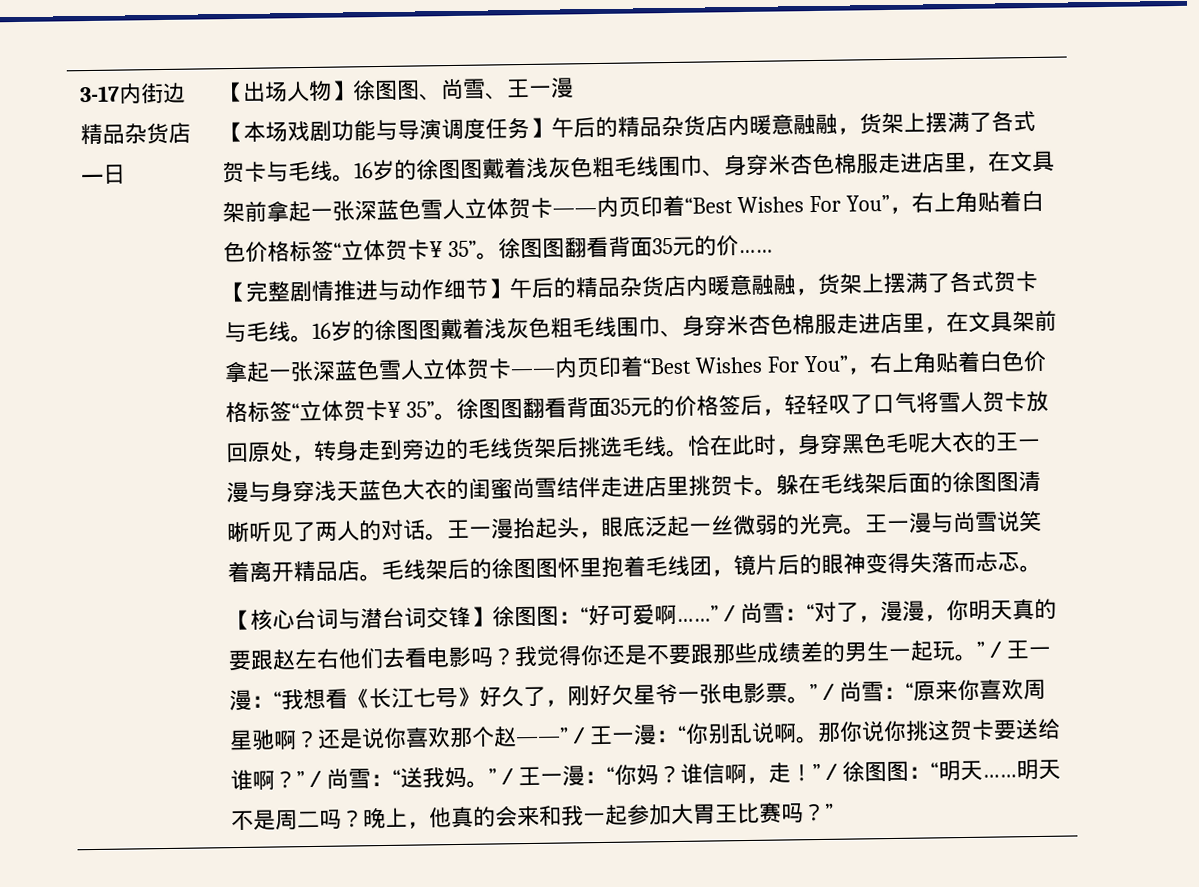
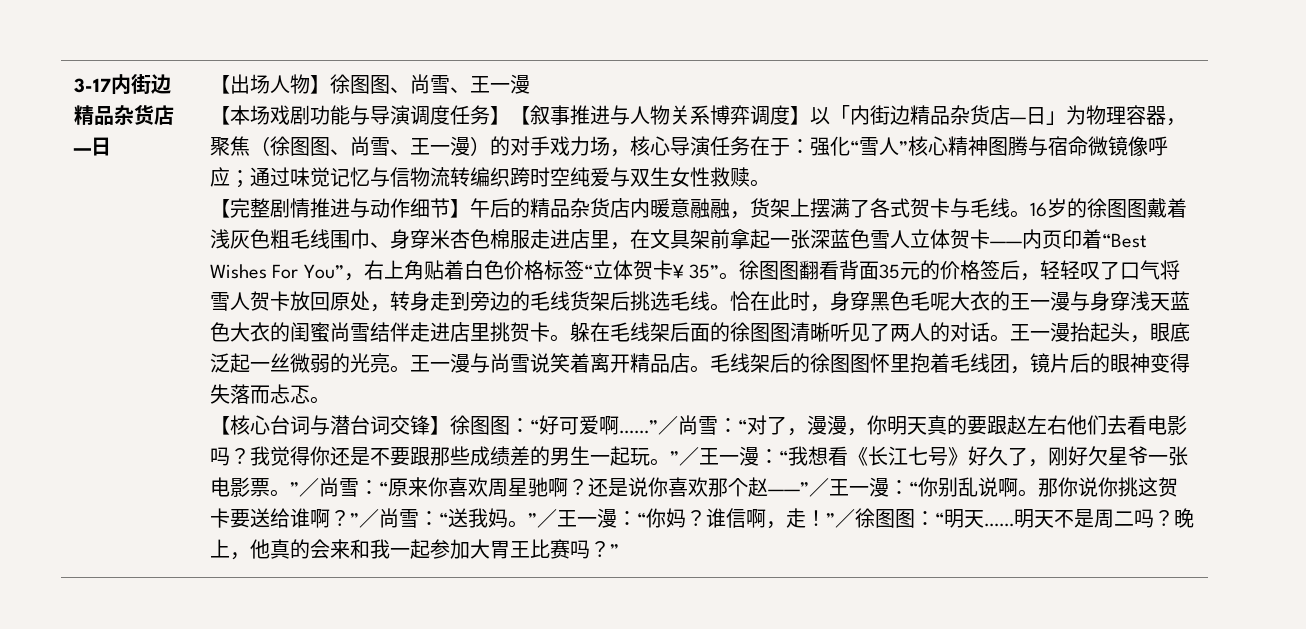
- 【本场戏剧功能与导演调度任务】午后的精品杂货店内暖意融融，货架上摆满了各式贺卡与毛线。16岁的徐图图戴着浅灰色粗毛线围巾、身穿米杏色棉服走进店里，在文具架前拿起一张深蓝色雪人立体贺卡——内页印着“Best Wishes For You”，右上角贴着白色价格标签“立体贺卡¥ 35”。徐图图翻看背面35元的价……
+ 【本场戏剧功能与导演调度任务】【叙事推进与人物关系博弈调度】以「内街边精品杂货店—日」为物理容器，聚焦（徐图图、尚雪、王一漫）的对手戏力场，核心导演任务在于：强化“雪人”核心精神图腾与宿命微镜像呼应；通过味觉记忆与信物流转编织跨时空纯爱与双生女性救赎。

